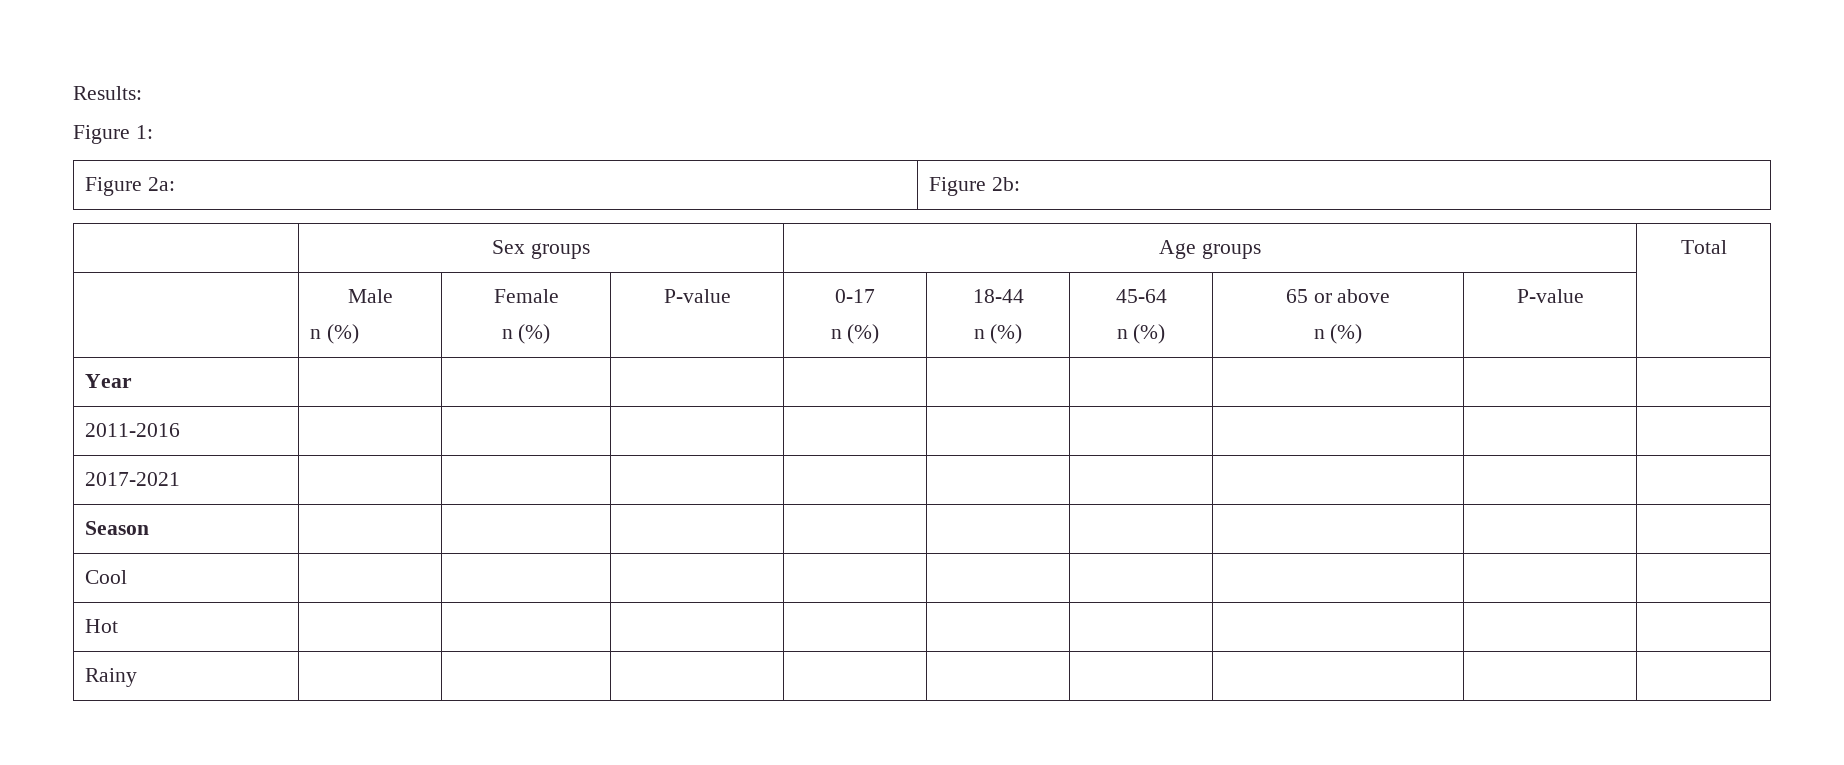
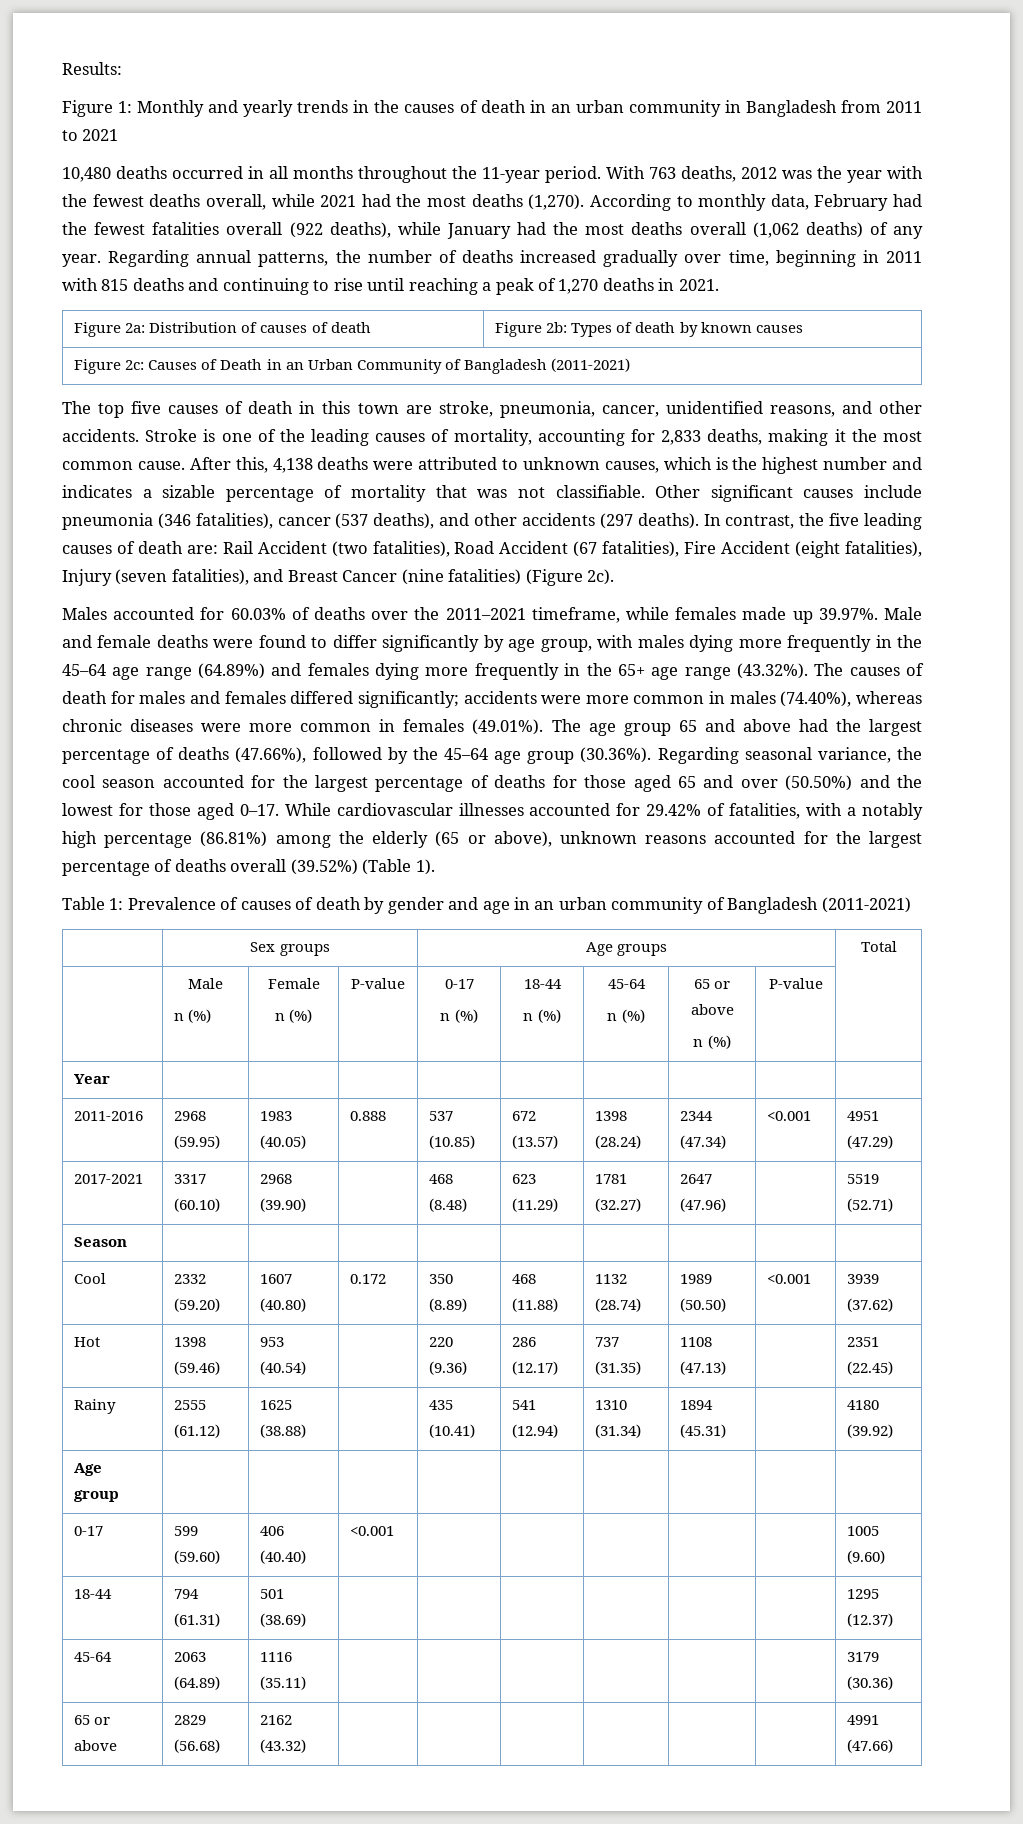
- Figure 1:
- Figure 2a: | Figure 2b:
+ Figure 1: Monthly and yearly trends in the causes of death in an urban community in Bangladesh from 2011 to 2021
+ 10,480 deaths occurred in all months throughout the 11-year period. With 763 deaths, 2012 was the year with the fewest deaths overall, while 2021 had the most deaths (1,270). According to monthly data, February had the fewest fatalities overall (922 deaths), while January had the most deaths overall (1,062 deaths) of any year. Regarding annual patterns, the number of deaths increased gradually over time, beginning in 2011 with 815 deaths and continuing to rise until reaching a peak of 1,270 deaths in 2021.
+ Figure 2a: Distribution of causes of death | Figure 2b: Types of death by known causes
+ Figure 2c: Causes of Death in an Urban Community of Bangladesh (2011-2021)
+ The top five causes of death in this town are stroke, pneumonia, cancer, unidentified reasons, and other accidents. Stroke is one of the leading causes of mortality, accounting for 2,833 deaths, making it the most common cause. After this, 4,138 deaths were attributed to unknown causes, which is the highest number and indicates a sizable percentage of mortality that was not classifiable. Other significant causes include pneumonia (346 fatalities), cancer (537 deaths), and other accidents (297 deaths). In contrast, the five leading causes of death are: Rail Accident (two fatalities), Road Accident (67 fatalities), Fire Accident (eight fatalities), Injury (seven fatalities), and Breast Cancer (nine fatalities) (Figure 2c).
+ Males accounted for 60.03% of deaths over the 2011–2021 timeframe, while females made up 39.97%. Male and female deaths were found to differ significantly by age group, with males dying more frequently in the 45–64 age range (64.89%) and females dying more frequently in the 65+ age range (43.32%). The causes of death for males and females differed significantly; accidents were more common in males (74.40%), whereas chronic diseases were more common in females (49.01%). The age group 65 and above had the largest percentage of deaths (47.66%), followed by the 45–64 age group (30.36%). Regarding seasonal variance, the cool season accounted for the largest percentage of deaths for those aged 65 and over (50.50%) and the lowest for those aged 0–17. While cardiovascular illnesses accounted for 29.42% of fatalities, with a notably high percentage (86.81%) among the elderly (65 or above), unknown reasons accounted for the largest percentage of deaths overall (39.52%) (Table 1).
+ Table 1: Prevalence of causes of death by gender and age in an urban community of Bangladesh (2011-2021)
- 2011-2016 | | | | | | | | |
- 2017-2021 | | | | | | | | |
+ 2011-2016 | 2968 (59.95) | 1983 (40.05) | 0.888 | 537 (10.85) | 672 (13.57) | 1398 (28.24) | 2344 (47.34) | <0.001 | 4951 (47.29)
+ 2017-2021 | 3317 (60.10) | 2968 (39.90) | | 468 (8.48) | 623 (11.29) | 1781 (32.27) | 2647 (47.96) | | 5519 (52.71)
  Season | | | | | | | | |
- Cool | | | | | | | | |
- Hot | | | | | | | | |
- Rainy | | | | | | | | |
+ Cool | 2332 (59.20) | 1607 (40.80) | 0.172 | 350 (8.89) | 468 (11.88) | 1132 (28.74) | 1989 (50.50) | <0.001 | 3939 (37.62)
+ Hot | 1398 (59.46) | 953 (40.54) | | 220 (9.36) | 286 (12.17) | 737 (31.35) | 1108 (47.13) | | 2351 (22.45)
+ Rainy | 2555 (61.12) | 1625 (38.88) | | 435 (10.41) | 541 (12.94) | 1310 (31.34) | 1894 (45.31) | | 4180 (39.92)
+ Age group | | | | | | | | |
+ 0-17 | 599 (59.60) | 406 (40.40) | <0.001 | | | | | | 1005 (9.60)
+ 18-44 | 794 (61.31) | 501 (38.69) | | | | | | | 1295 (12.37)
+ 45-64 | 2063 (64.89) | 1116 (35.11) | | | | | | | 3179 (30.36)
+ 65 or above | 2829 (56.68) | 2162 (43.32) | | | | | | | 4991 (47.66)

